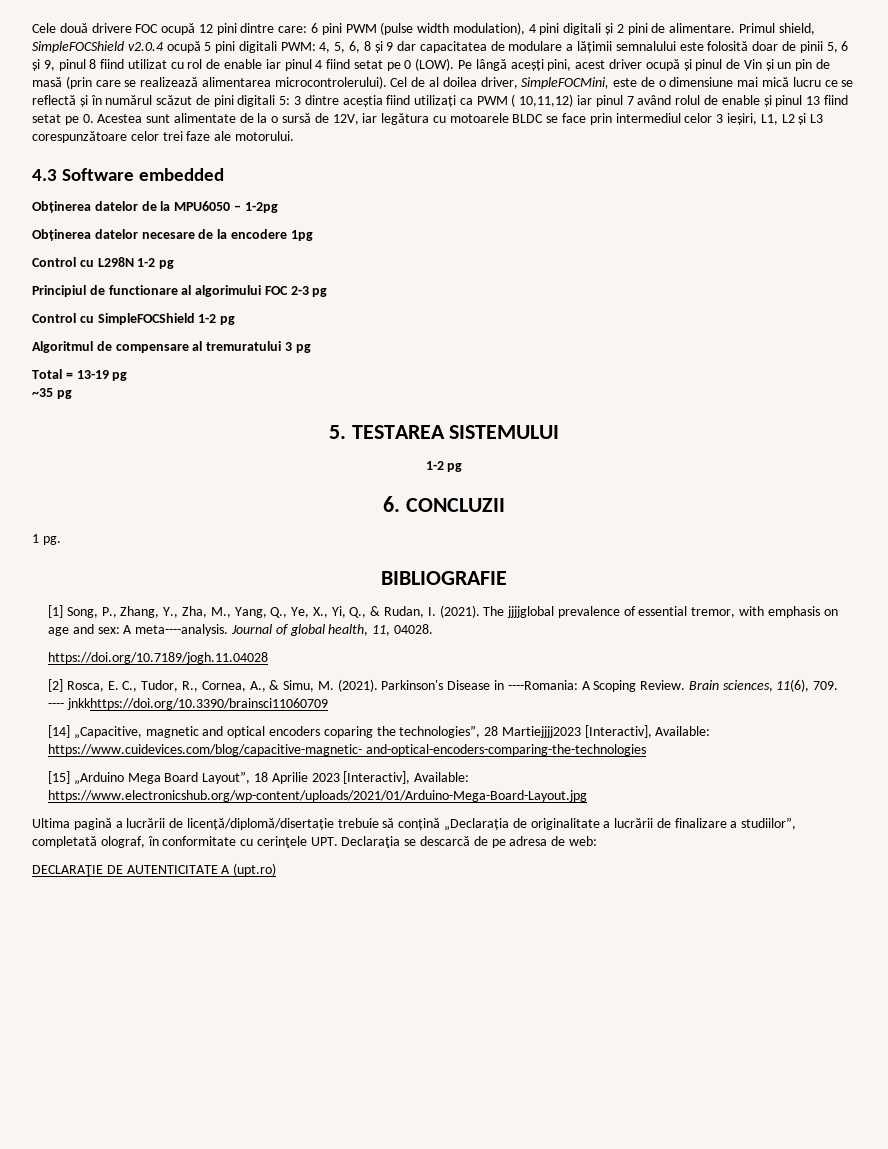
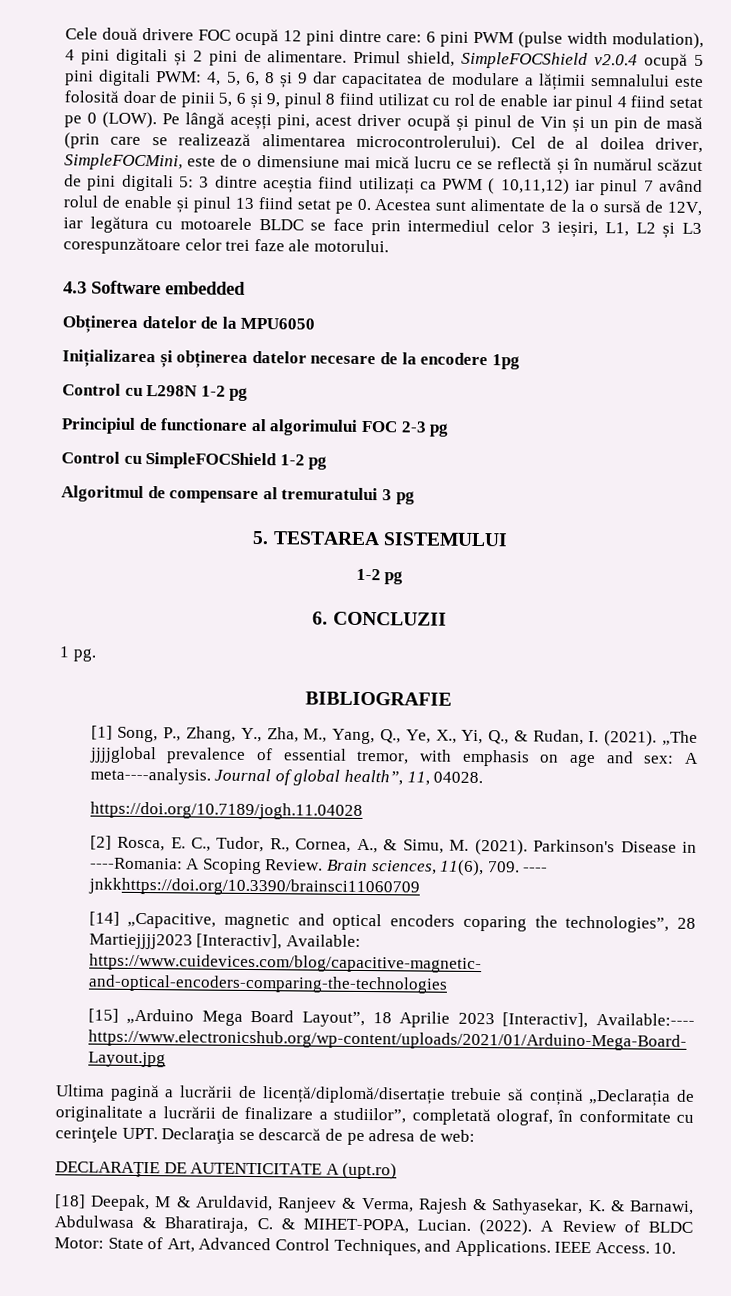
- Obținerea datelor de la MPU6050 – 1-2pg
- Obținerea datelor necesare de la encodere 1pg
+ Obținerea datelor de la MPU6050
+ Inițializarea și obținerea datelor necesare de la encodere 1pg
- Total = 13-19 pg
- ~35 pg
- The jjjjglobal prevalence of essential tremor, with emphasis on age and sex: A meta----analysis.
+ „The jjjjglobal prevalence of essential tremor, with emphasis on age and sex: A meta----analysis.
- Journal of global health, 11, 04028.
+ Journal of global health”, 11, 04028.
- [15] „Arduino Mega Board Layout”, 18 Aprilie 2023 [Interactiv], Available: https://www.electronicshub.org/wp-content/uploads/2021/01/Arduino-Mega-Board-Layout.jpg
+ [15] „Arduino Mega Board Layout”, 18 Aprilie 2023 [Interactiv], Available:---- https://www.electronicshub.org/wp-content/uploads/2021/01/Arduino-Mega-Board- Layout.jpg
+ [18] Deepak, M & Aruldavid, Ranjeev & Verma, Rajesh & Sathyasekar, K. & Barnawi, Abdulwasa & Bharatiraja, C. & MIHET-POPA, Lucian. (2022). A Review of BLDC Motor: State of Art, Advanced Control Techniques, and Applications. IEEE Access. 10.

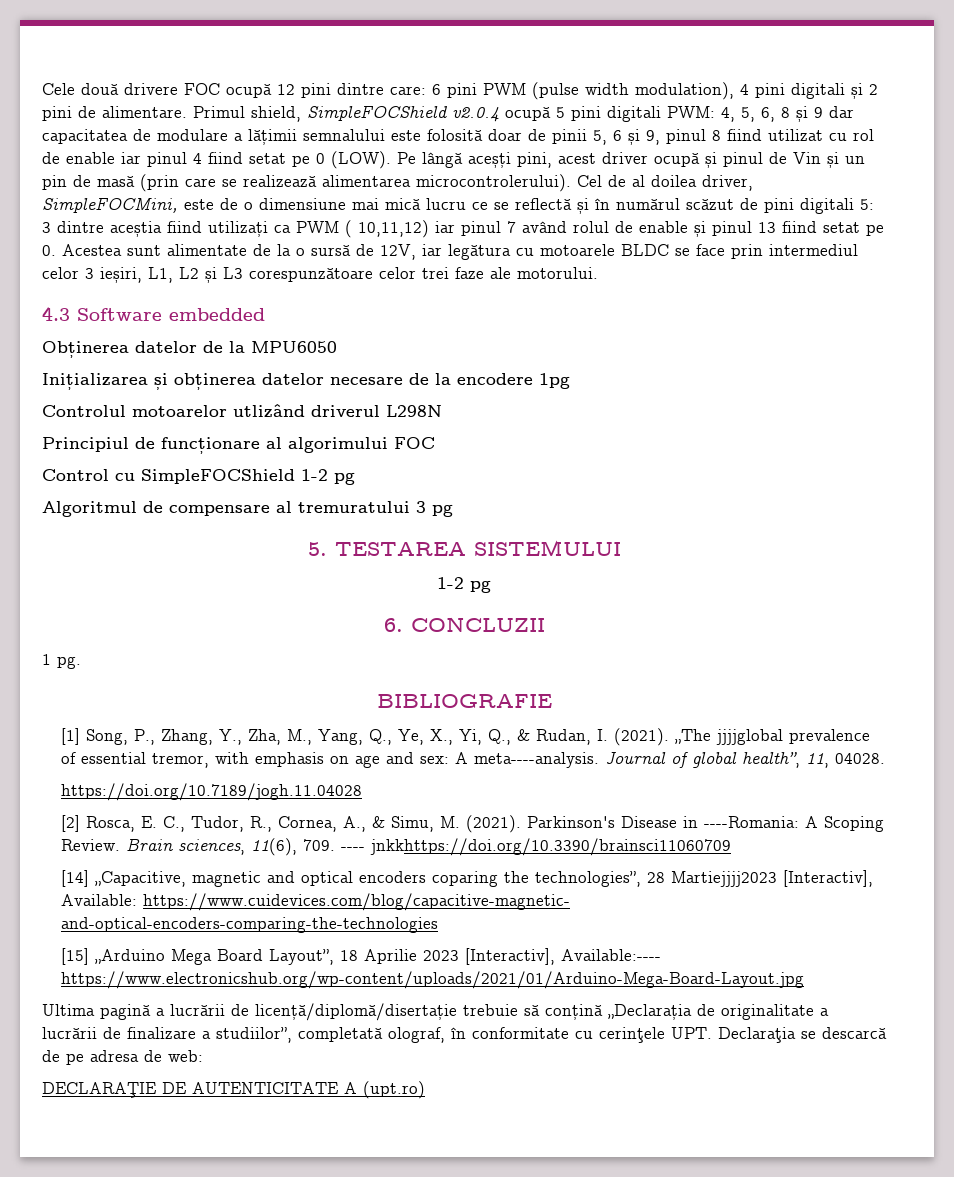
- Control cu L298N 1-2 pg
+ Controlul motoarelor utlizând driverul L298N
- Principiul de functionare al algorimului FOC 2-3 pg
+ Principiul de funcționare al algorimului FOC
- [15] „Arduino Mega Board Layout”, 18 Aprilie 2023 [Interactiv], Available:---- https://www.electronicshub.org/wp-content/uploads/2021/01/Arduino-Mega-Board- Layout.jpg
+ [15] „Arduino Mega Board Layout”, 18 Aprilie 2023 [Interactiv], Available:---- https://www.electronicshub.org/wp-content/uploads/2021/01/Arduino-Mega-Board-Layout.jpg
- [18] Deepak, M & Aruldavid, Ranjeev & Verma, Rajesh & Sathyasekar, K. & Barnawi, Abdulwasa & Bharatiraja, C. & MIHET-POPA, Lucian. (2022). A Review of BLDC Motor: State of Art, Advanced Control Techniques, and Applications. IEEE Access. 10.

